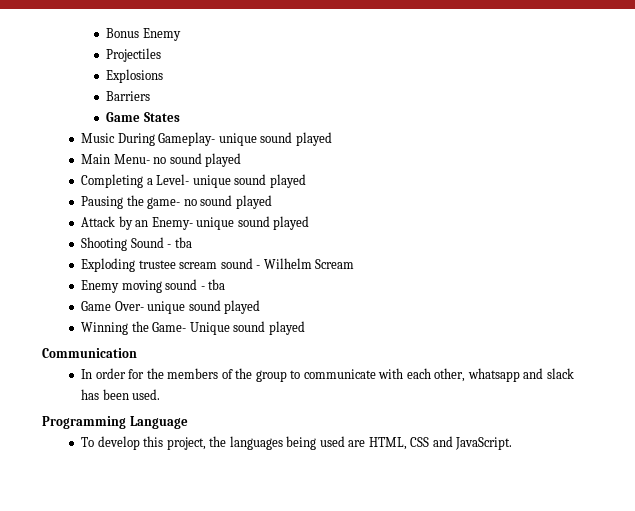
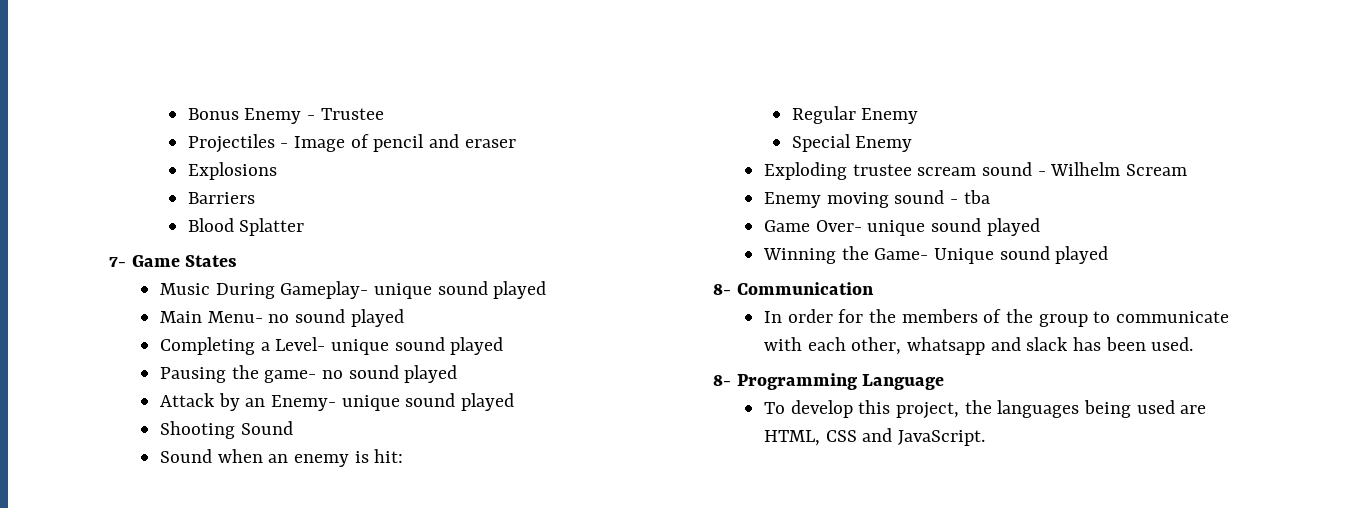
- Bonus Enemy
+ Bonus Enemy - Trustee
- Projectiles
+ Projectiles - Image of pencil and eraser
- Game States
+ Blood Splatter
+ 7- Game States
- Shooting Sound - tba
+ Shooting Sound
+ Sound when an enemy is hit:
+ Regular Enemy
+ Special Enemy
- Communication
+ 8- Communication
- Programming Language
+ 8- Programming Language

